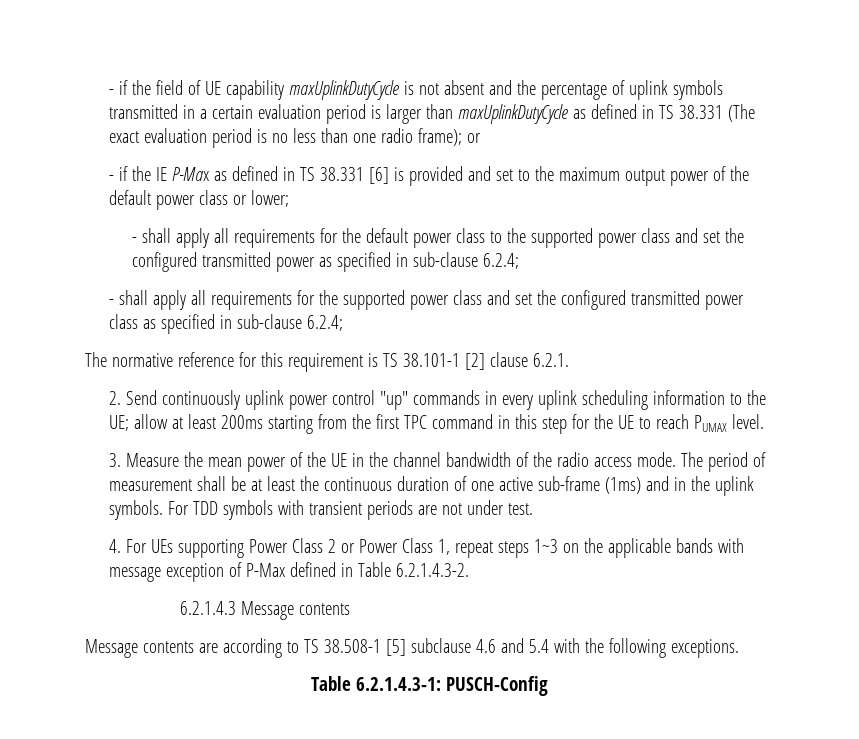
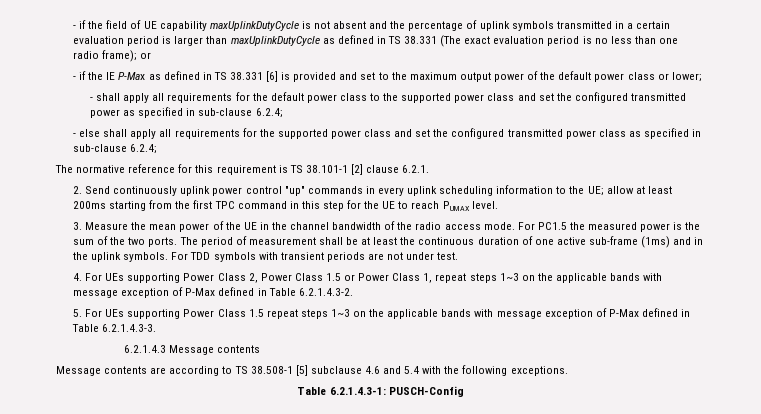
- - shall apply all requirements for the supported power class and set the configured transmitted power class as specified in sub-clause 6.2.4;
+ - else shall apply all requirements for the supported power class and set the configured transmitted power class as specified in sub-clause 6.2.4;
+ For PC1.5 the measured power is the sum of the two ports.
- 4. For UEs supporting Power Class 2 or Power Class 1, repeat steps 1~3 on the applicable bands with message exception of P-Max defined in Table 6.2.1.4.3-2.
+ 4. For UEs supporting Power Class 2, Power Class 1.5 or Power Class 1, repeat steps 1~3 on the applicable bands with message exception of P-Max defined in Table 6.2.1.4.3-2.
+ 5. For UEs supporting Power Class 1.5 repeat steps 1~3 on the applicable bands with message exception of P-Max defined in Table 6.2.1.4.3-3.

